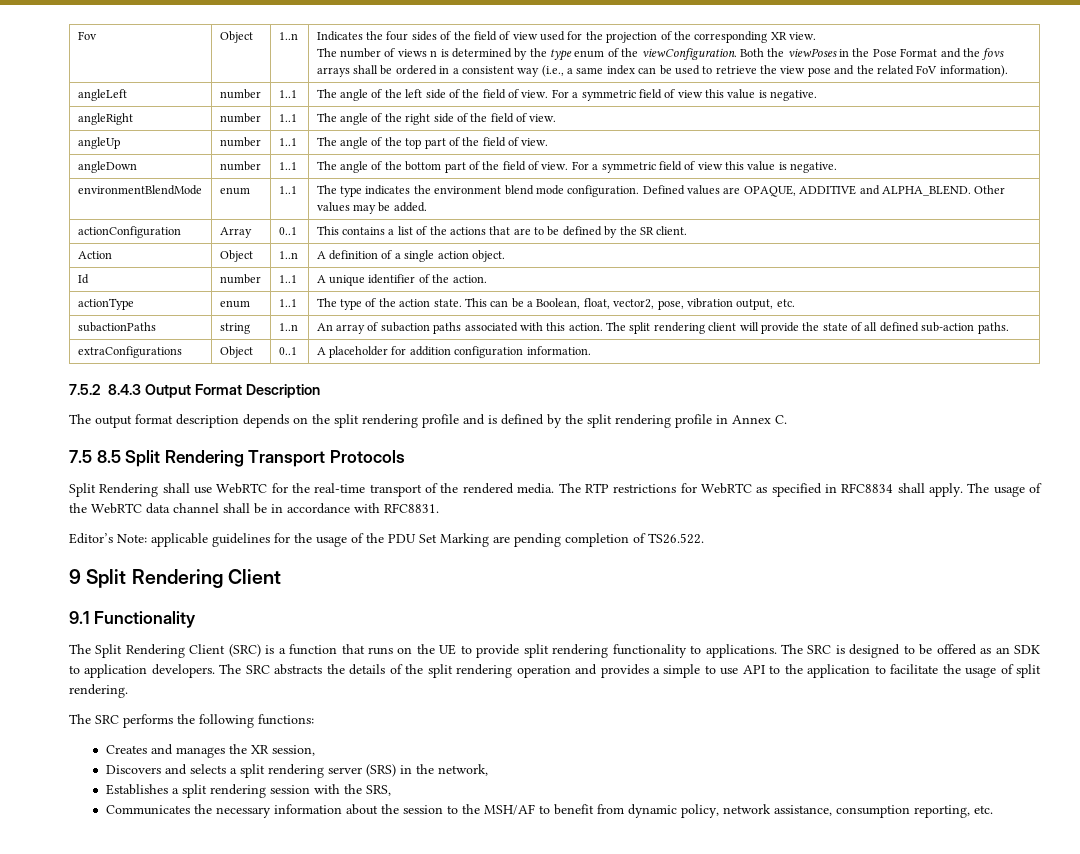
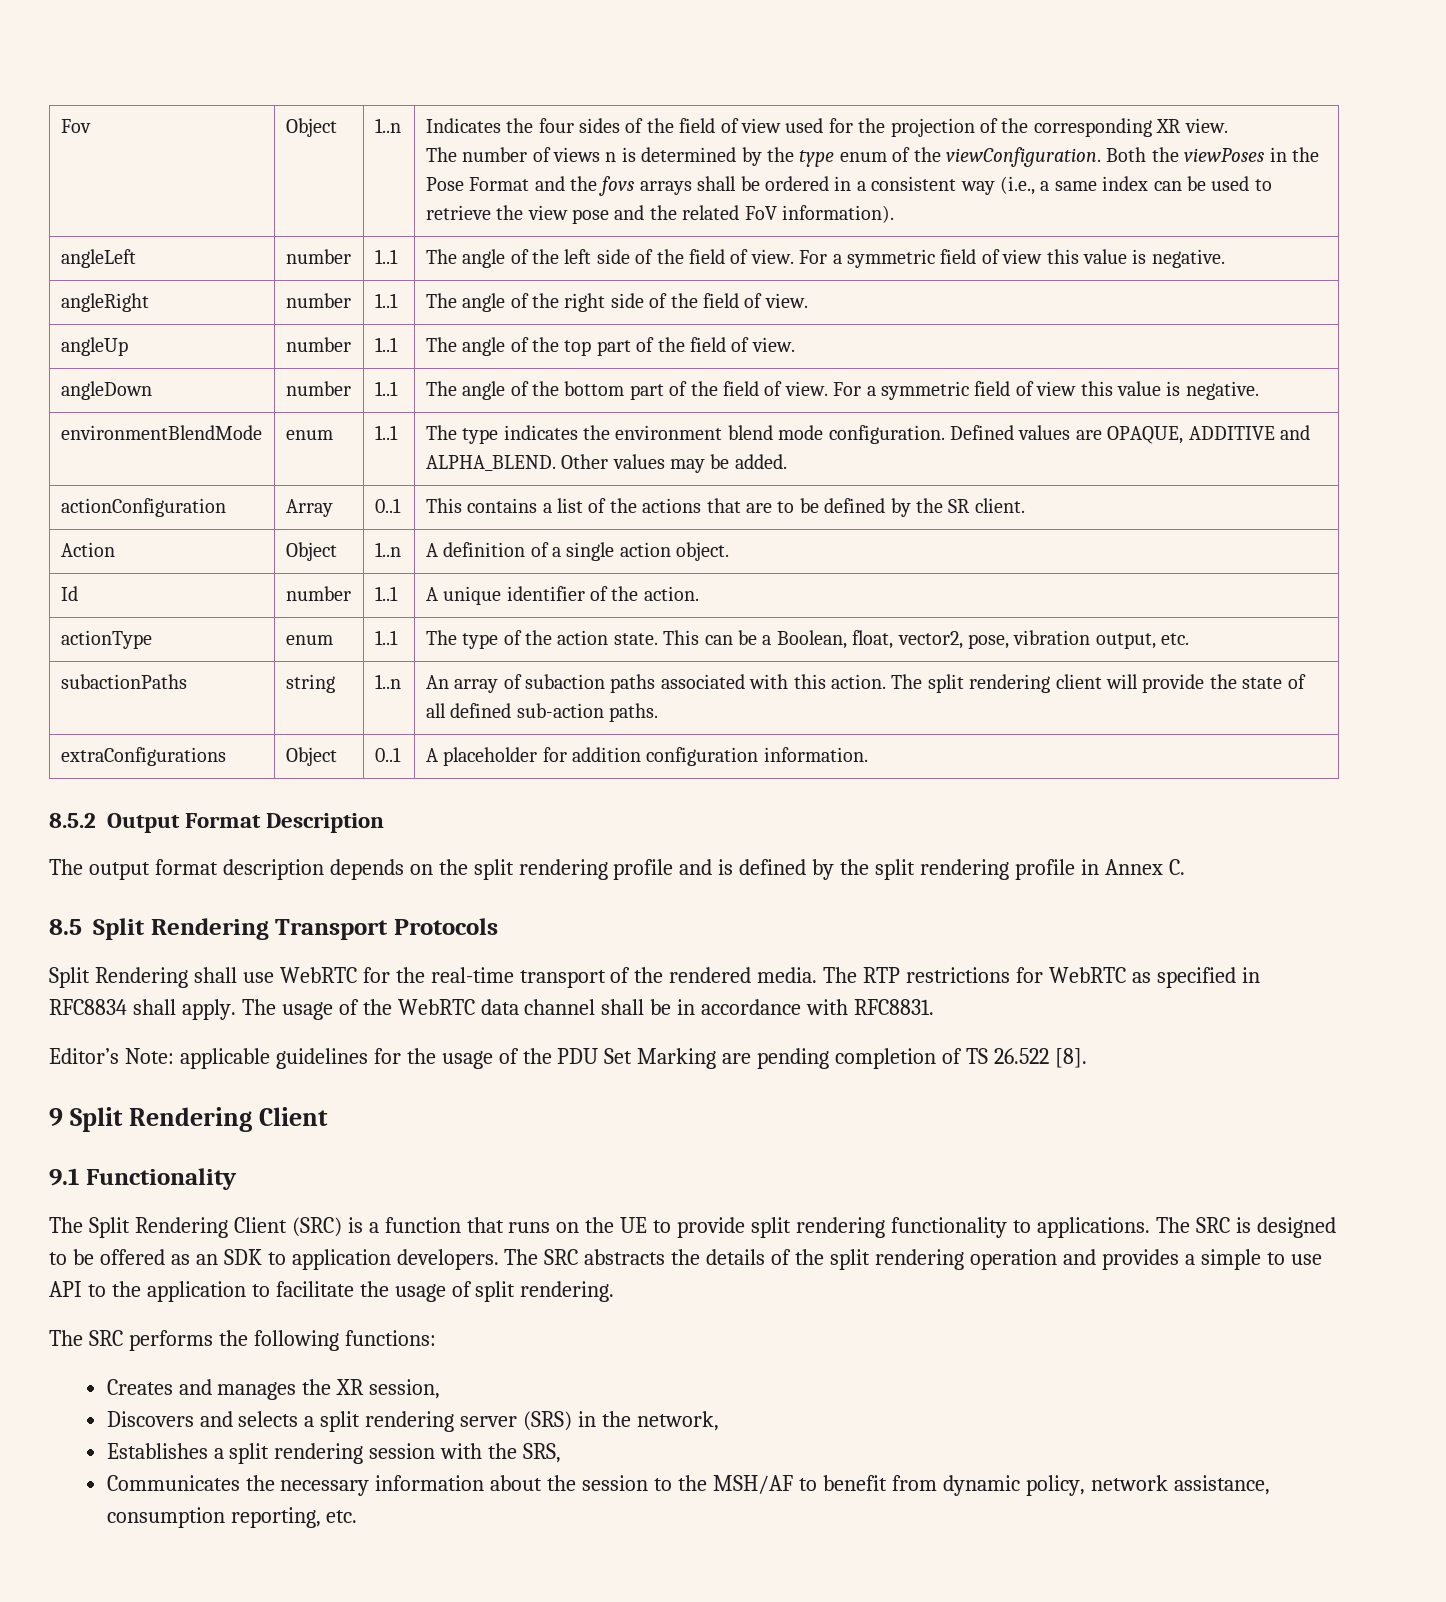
- 7.5.2 8.4.3 Output Format Description
+ 8.5.2 Output Format Description
- 7.5 8.5 Split Rendering Transport Protocols
+ 8.5 Split Rendering Transport Protocols
- Editor’s Note: applicable guidelines for the usage of the PDU Set Marking are pending completion of TS26.522.
+ Editor’s Note: applicable guidelines for the usage of the PDU Set Marking are pending completion of TS 26.522 [8].

